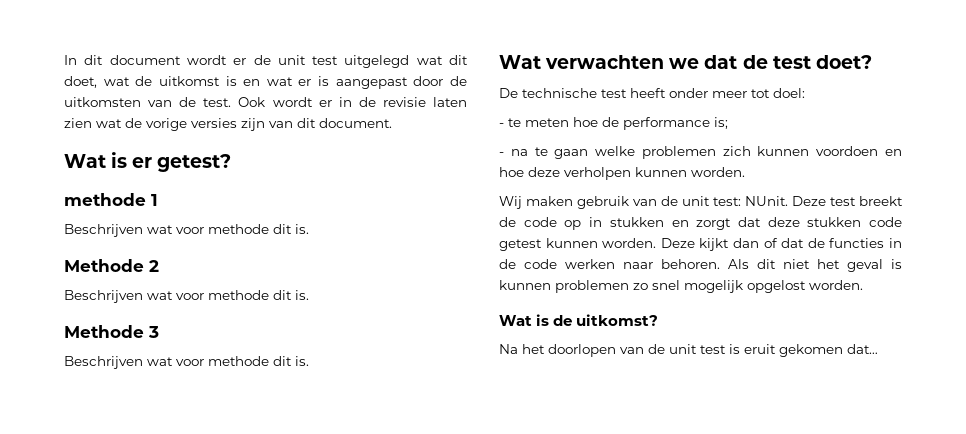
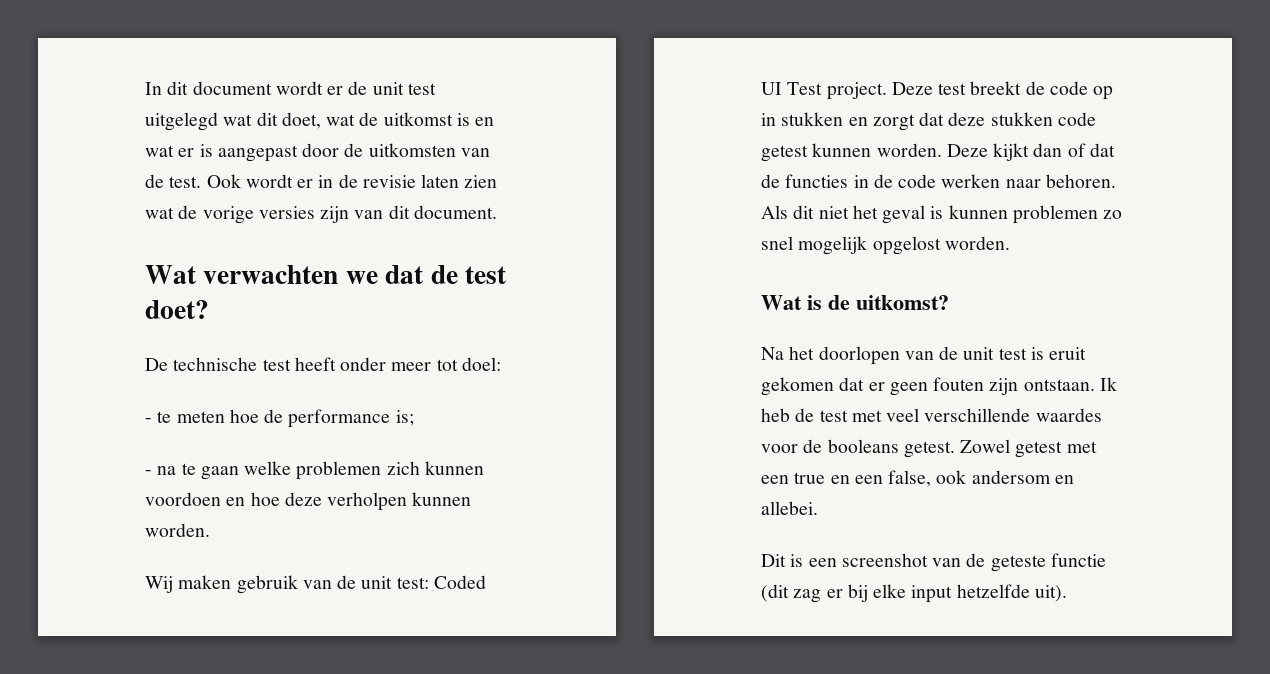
- Wat is er getest?
- methode 1
- Beschrijven wat voor methode dit is.
- Methode 2
- Beschrijven wat voor methode dit is.
- Methode 3
- Beschrijven wat voor methode dit is.
- Wij maken gebruik van de unit test: NUnit.
+ Wij maken gebruik van de unit test: Coded UI Test project.
- Na het doorlopen van de unit test is eruit gekomen dat…
+ Na het doorlopen van de unit test is eruit gekomen dat er geen fouten zijn ontstaan. Ik heb de test met veel verschillende waardes voor de booleans getest. Zowel getest met een true en een false, ook andersom en allebei.
+ Dit is een screenshot van de geteste functie (dit zag er bij elke input hetzelfde uit).

